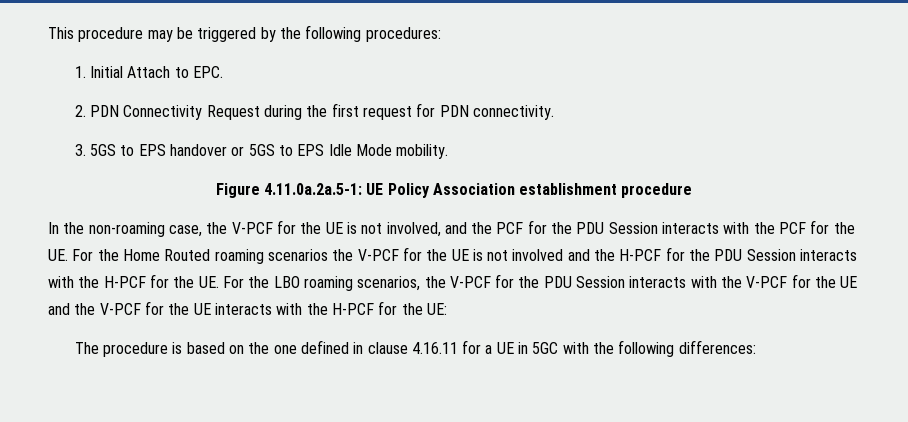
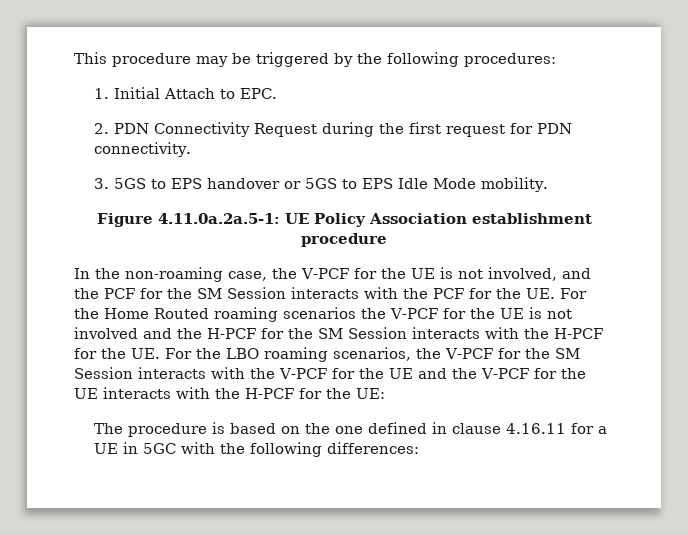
- In the non-roaming case, the V-PCF for the UE is not involved, and the PCF for the PDU Session interacts with the PCF for the UE. For the Home Routed roaming scenarios the V-PCF for the UE is not involved and the H-PCF for the PDU Session interacts with the H-PCF for the UE. For the LBO roaming scenarios, the V-PCF for the PDU Session interacts with the V-PCF for the UE and the V-PCF for the UE interacts with the H-PCF for the UE:
+ In the non-roaming case, the V-PCF for the UE is not involved, and the PCF for the SM Session interacts with the PCF for the UE. For the Home Routed roaming scenarios the V-PCF for the UE is not involved and the H-PCF for the SM Session interacts with the H-PCF for the UE. For the LBO roaming scenarios, the V-PCF for the SM Session interacts with the V-PCF for the UE and the V-PCF for the UE interacts with the H-PCF for the UE:

